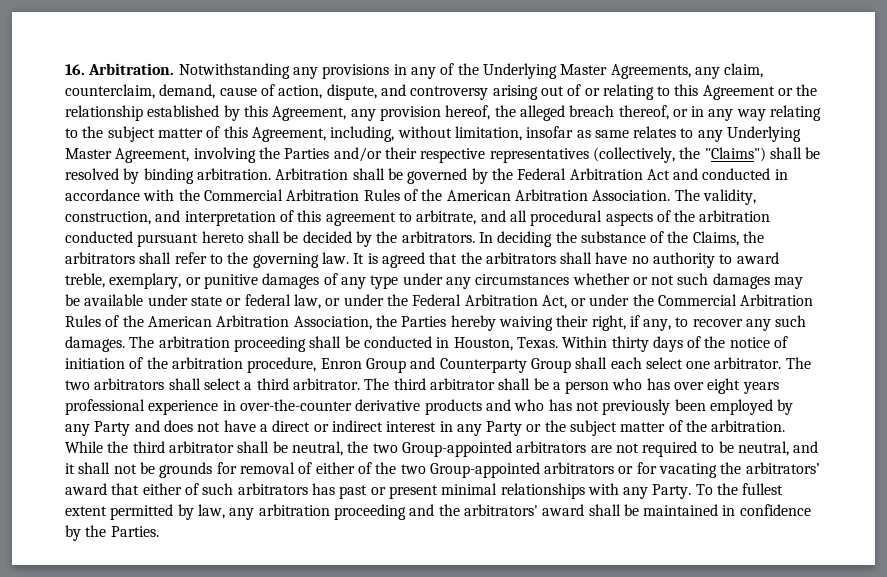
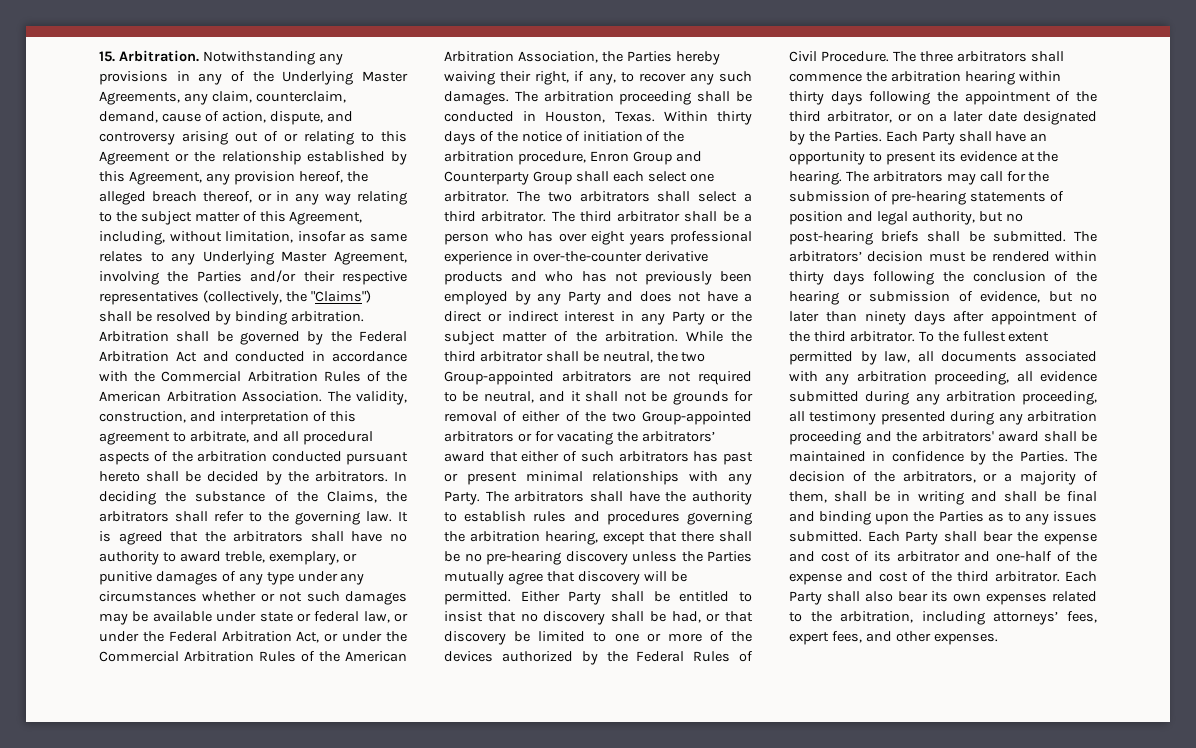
- 16. Arbitration.
+ 15. Arbitration.
+ The arbitrators shall have the authority to establish rules and procedures governing the arbitration hearing, except that there shall be no pre-hearing discovery unless the Parties mutually agree that discovery will be permitted. Either Party shall be entitled to insist that no discovery shall be had, or that discovery be limited to one or more of the devices authorized by the Federal Rules of Civil Procedure. The three arbitrators shall commence the arbitration hearing within thirty days following the appointment of the third arbitrator, or on a later date designated by the Parties. Each Party shall have an opportunity to present its evidence at the hearing. The arbitrators may call for the submission of pre-hearing statements of position and legal authority, but no post-hearing briefs shall be submitted. The arbitrators’ decision must be rendered within thirty days following the conclusion of the hearing or submission of evidence, but no later than ninety days after appointment of the third arbitrator.
- To the fullest extent permitted by law, any arbitration proceeding and the arbitrators' award shall be maintained in confidence by the Parties.
+ To the fullest extent permitted by law, all documents associated with any arbitration proceeding, all evidence submitted during any arbitration proceeding, all testimony presented during any arbitration proceeding and the arbitrators' award shall be maintained in confidence by the Parties.
+ The decision of the arbitrators, or a majority of them, shall be in writing and shall be final and binding upon the Parties as to any issues submitted. Each Party shall bear the expense and cost of its arbitrator and one-half of the expense and cost of the third arbitrator. Each Party shall also bear its own expenses related to the arbitration, including attorneys’ fees, expert fees, and other expenses.

